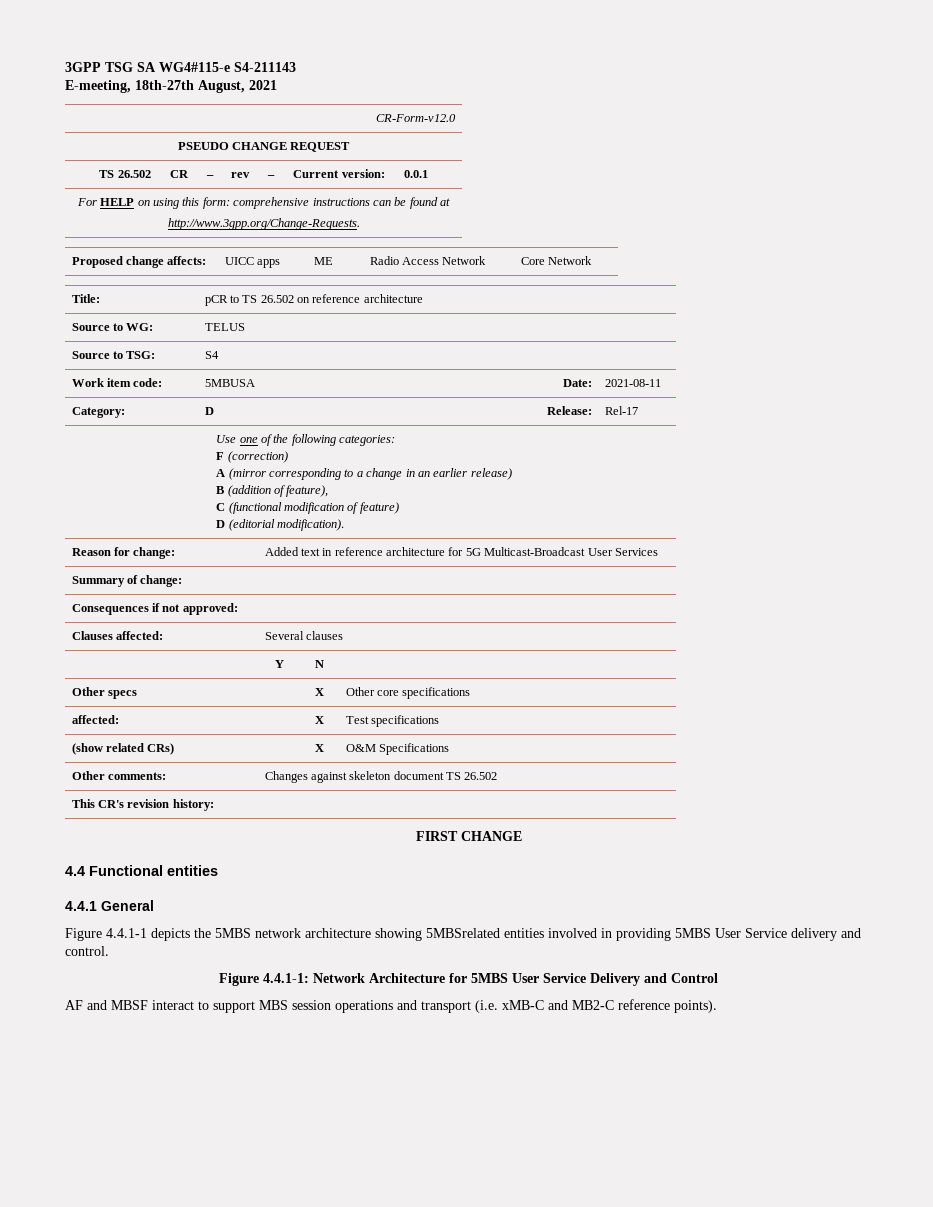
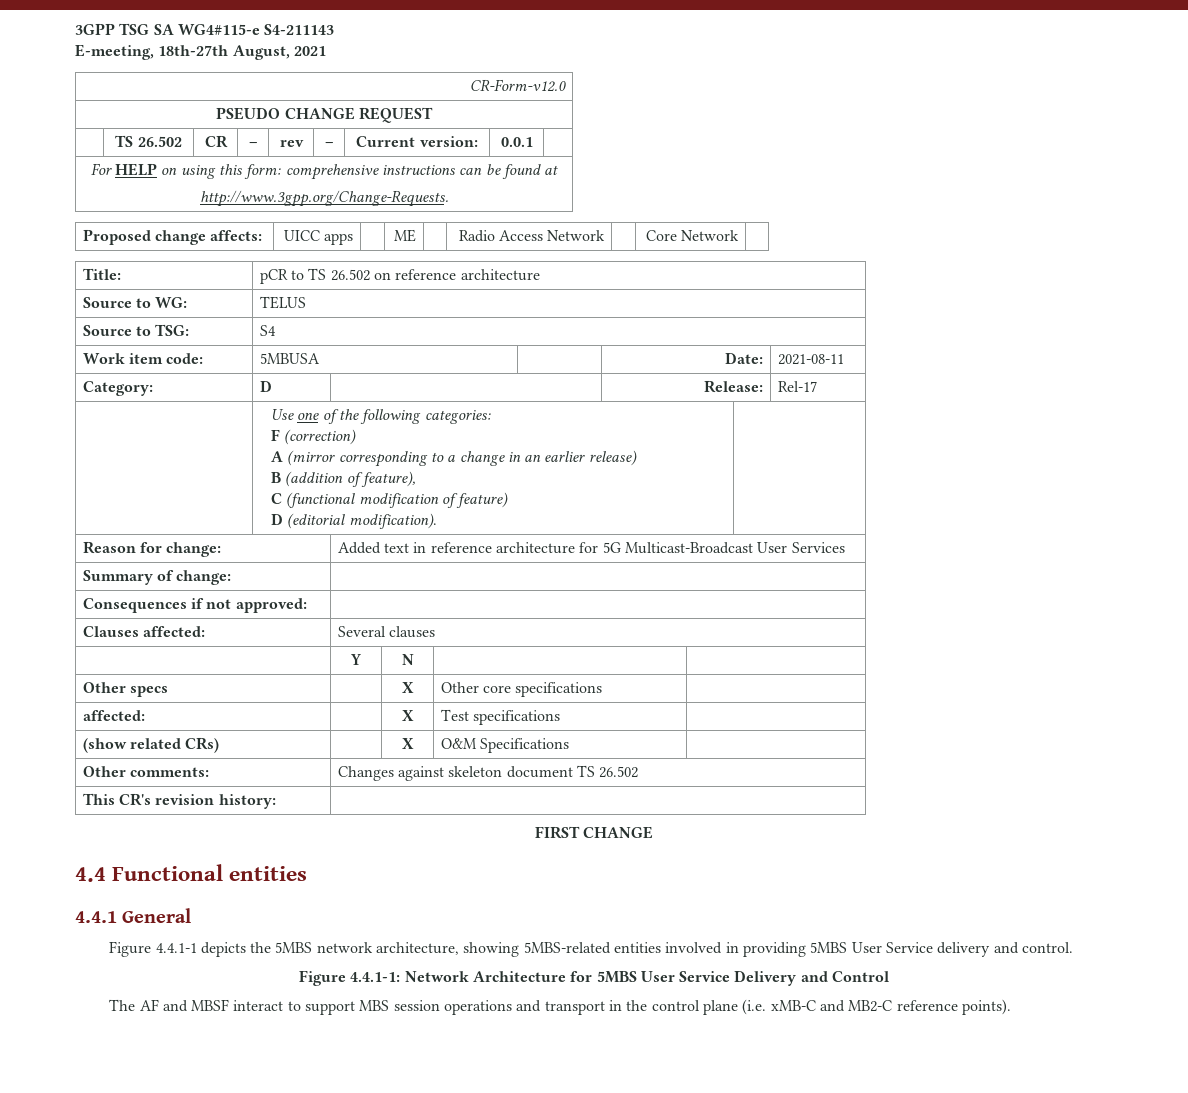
- Figure 4.4.1-1 depicts the 5MBS network architecture showing 5MBSrelated entities involved in providing 5MBS User Service delivery and control.
+ Figure 4.4.1-1 depicts the 5MBS network architecture, showing 5MBS-related entities involved in providing 5MBS User Service delivery and control.
- AF and MBSF interact to support MBS session operations and transport (i.e. xMB-C and MB2-C reference points).
+ The AF and MBSF interact to support MBS session operations and transport in the control plane (i.e. xMB-C and MB2-C reference points).

